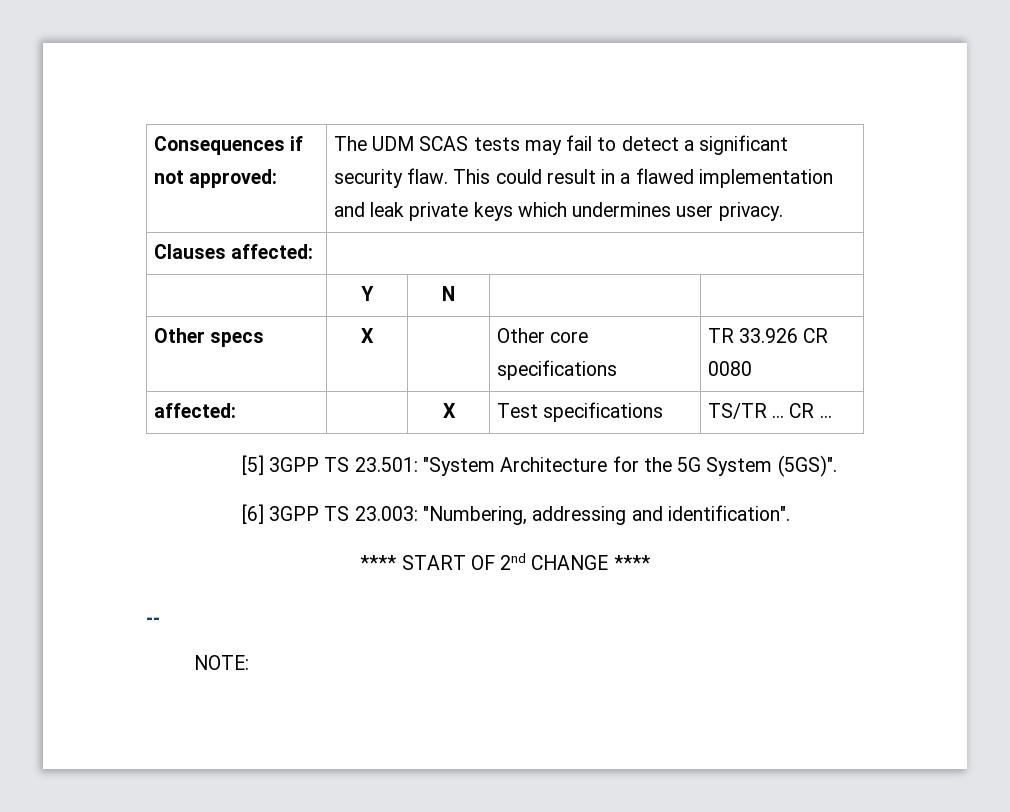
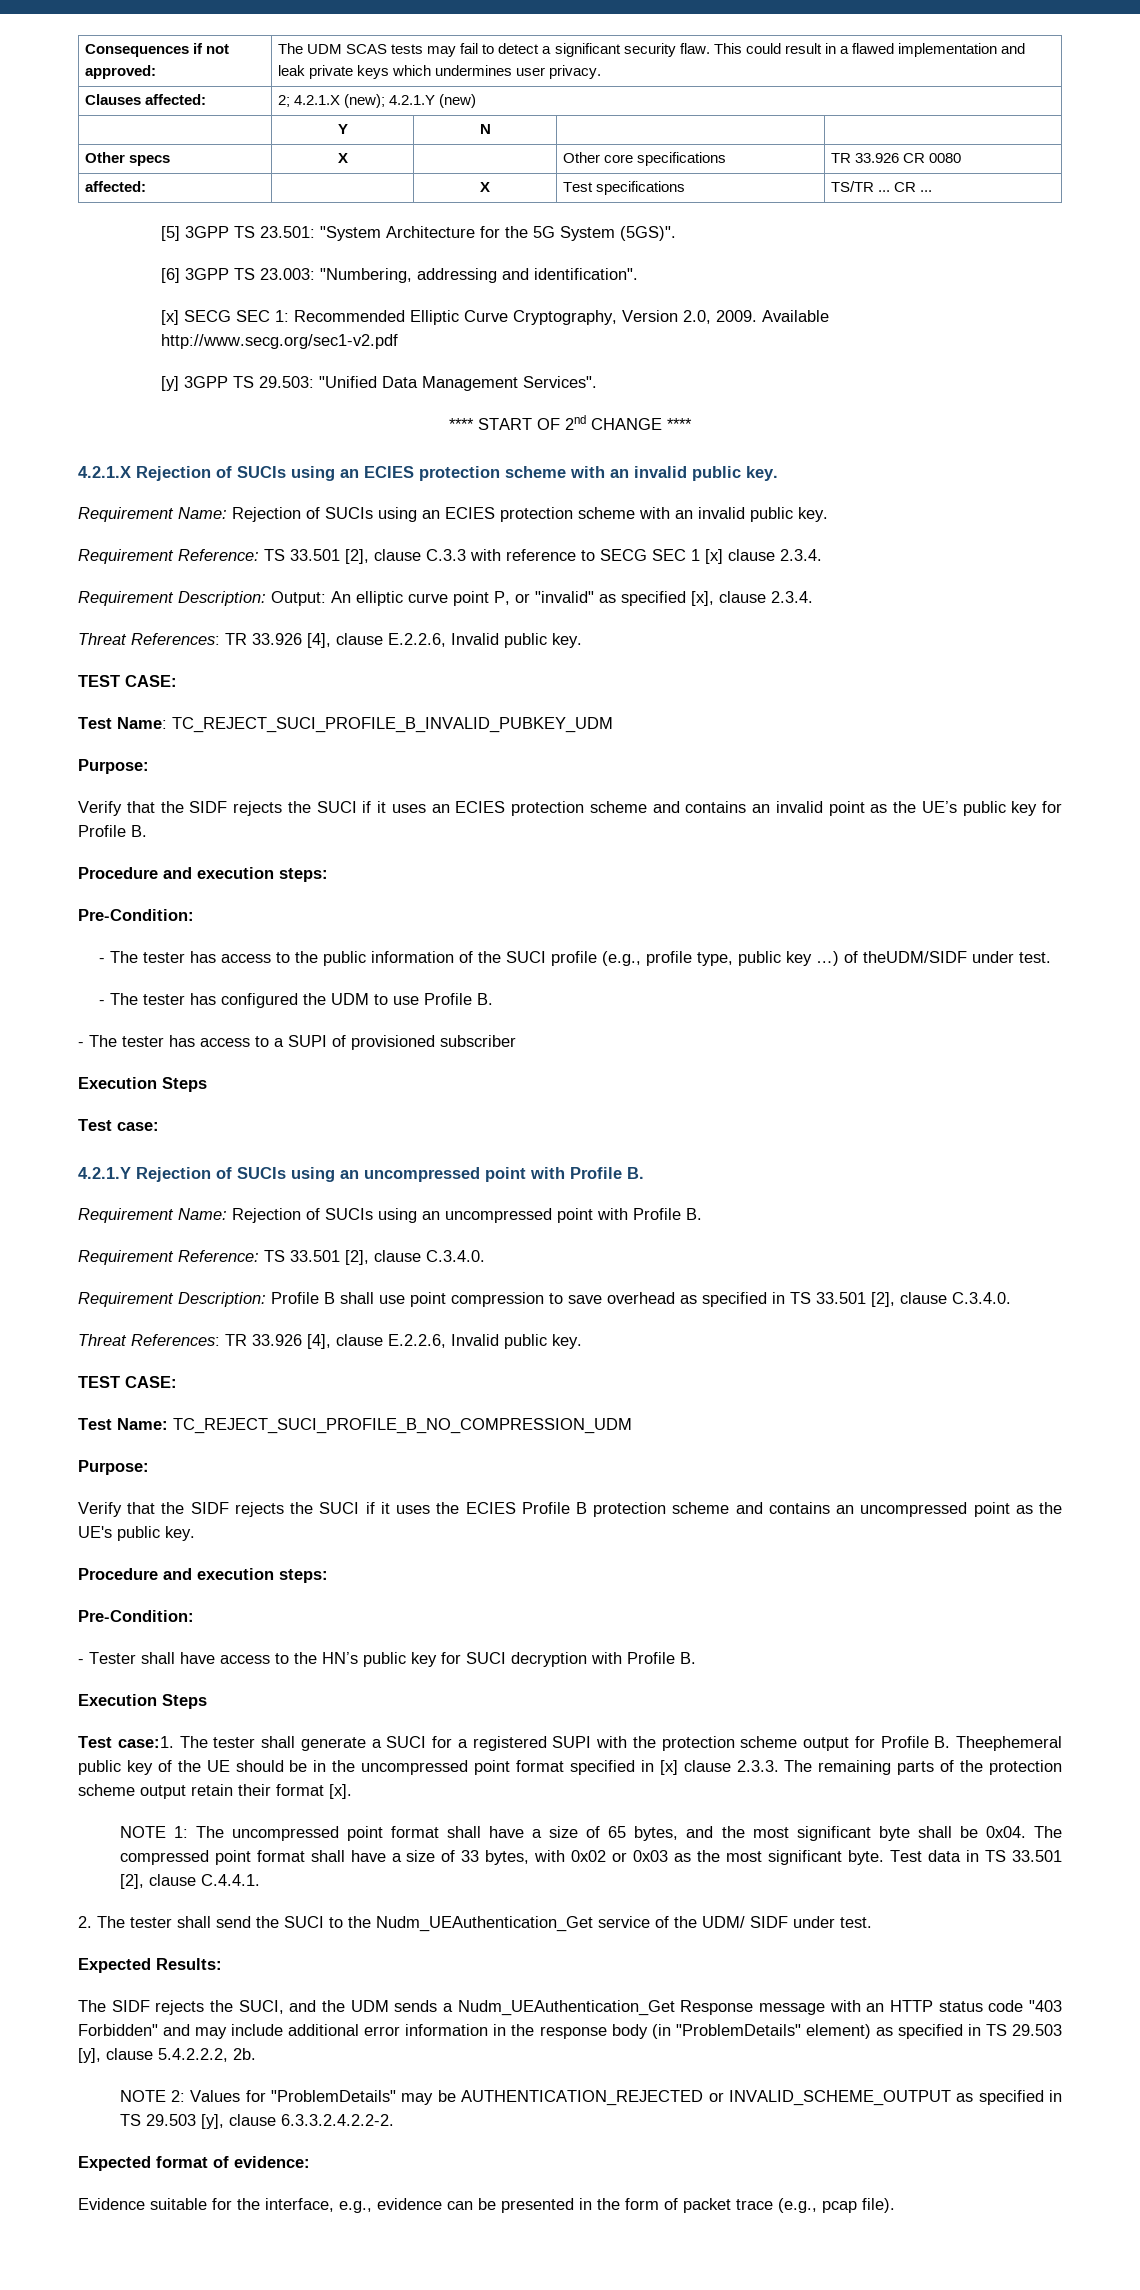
- Clauses affected: |
+ Clauses affected: | 2; 4.2.1.X (new); 4.2.1.Y (new)
+ [x] SECG SEC 1: Recommended Elliptic Curve Cryptography, Version 2.0, 2009. Available http://www.secg.org/sec1-v2.pdf
+ [y] 3GPP TS 29.503: "Unified Data Management Services".
- --
- NOTE:
+ 4.2.1.X Rejection of SUCIs using an ECIES protection scheme with an invalid public key.
+ Requirement Name: Rejection of SUCIs using an ECIES protection scheme with an invalid public key.
+ Requirement Reference: TS 33.501 [2], clause C.3.3 with reference to SECG SEC 1 [x] clause 2.3.4.
+ Requirement Description: Output: An elliptic curve point P, or "invalid" as specified [x], clause 2.3.4.
+ Threat References: TR 33.926 [4], clause E.2.2.6, Invalid public key.
+ TEST CASE:
+ Test Name: TC_REJECT_SUCI_PROFILE_B_INVALID_PUBKEY_UDM
+ Purpose:
+ Verify that the SIDF rejects the SUCI if it uses an ECIES protection scheme and contains an invalid point as the UE’s public key for Profile B.
+ Procedure and execution steps:
+ Pre-Condition:
+ - The tester has access to the public information of the SUCI profile (e.g., profile type, public key …) of theUDM/SIDF under test.
+ - The tester has configured the UDM to use Profile B.
+ - The tester has access to a SUPI of provisioned subscriber
+ Execution Steps
+ Test case:
+ 4.2.1.Y Rejection of SUCIs using an uncompressed point with Profile B.
+ Requirement Name: Rejection of SUCIs using an uncompressed point with Profile B.
+ Requirement Reference: TS 33.501 [2], clause C.3.4.0.
+ Requirement Description: Profile B shall use point compression to save overhead as specified in TS 33.501 [2], clause C.3.4.0.
+ Threat References: TR 33.926 [4], clause E.2.2.6, Invalid public key.
+ TEST CASE:
+ Test Name: TC_REJECT_SUCI_PROFILE_B_NO_COMPRESSION_UDM
+ Purpose:
+ Verify that the SIDF rejects the SUCI if it uses the ECIES Profile B protection scheme and contains an uncompressed point as the UE's public key.
+ Procedure and execution steps:
+ Pre-Condition:
+ - Tester shall have access to the HN’s public key for SUCI decryption with Profile B.
+ Execution Steps
+ Test case:1. The tester shall generate a SUCI for a registered SUPI with the protection scheme output for Profile B. Theephemeral public key of the UE should be in the uncompressed point format specified in [x] clause 2.3.3. The remaining parts of the protection scheme output retain their format [x].
+ NOTE 1: The uncompressed point format shall have a size of 65 bytes, and the most significant byte shall be 0x04. The compressed point format shall have a size of 33 bytes, with 0x02 or 0x03 as the most significant byte. Test data in TS 33.501 [2], clause C.4.4.1.
+ 2. The tester shall send the SUCI to the Nudm_UEAuthentication_Get service of the UDM/ SIDF under test.
+ Expected Results:
+ The SIDF rejects the SUCI, and the UDM sends a Nudm_UEAuthentication_Get Response message with an HTTP status code "403 Forbidden" and may include additional error information in the response body (in "ProblemDetails" element) as specified in TS 29.503 [y], clause 5.4.2.2.2, 2b.
+ NOTE 2: Values for "ProblemDetails" may be AUTHENTICATION_REJECTED or INVALID_SCHEME_OUTPUT as specified in TS 29.503 [y], clause 6.3.3.2.4.2.2-2.
+ Expected format of evidence:
+ Evidence suitable for the interface, e.g., evidence can be presented in the form of packet trace (e.g., pcap file).

